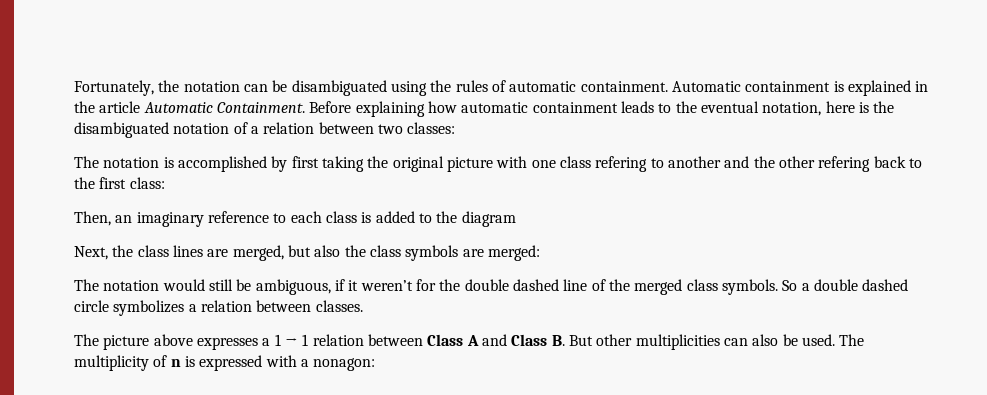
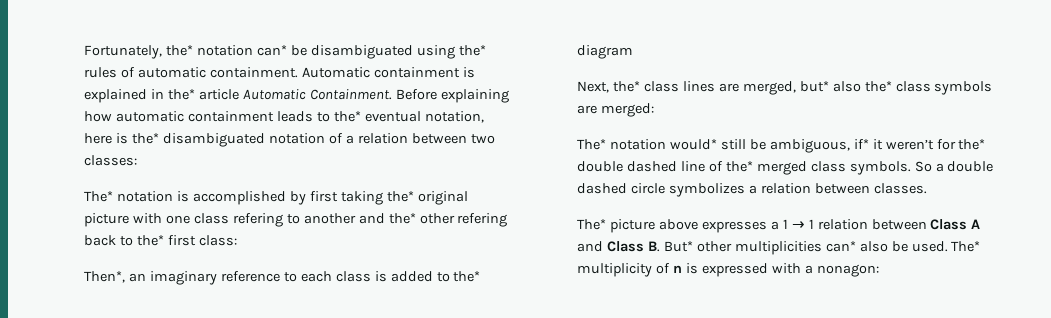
- Fortunately, the notation can be disambiguated using the rules of automatic containment.
+ Fortunately, the* notation can* be disambiguated using the* rules of automatic containment.
- Automatic containment is explained in the article Automatic Containment.
+ Automatic containment is explained in the* article Automatic Containment.
- Before explaining how automatic containment leads to the eventual notation, here is the disambiguated notation of a relation between two classes:
+ Before explaining how automatic containment leads to the* eventual notation, here is the* disambiguated notation of a relation between two classes:
- The notation is accomplished by first taking the original picture with one class refering to another and the other refering back to the first class:
+ The* notation is accomplished by first taking the* original picture with one class refering to another and the* other refering back to the* first class:
- Then, an imaginary reference to each class is added to the diagram
+ Then*, an imaginary reference to each class is added to the* diagram
- Next, the class lines are merged, but also the class symbols are merged:
+ Next, the* class lines are merged, but* also the* class symbols are merged:
- The notation would still be ambiguous, if it weren’t for the double dashed line of the merged class symbols.
+ The* notation would* still be ambiguous, if* it weren’t for the* double dashed line of the* merged class symbols.
- The picture above expresses a 1 → 1 relation between Class A and Class B. But other multiplicities can also be used.
+ The* picture above expresses a 1 → 1 relation between Class A and Class B. But* other multiplicities can* also be used.
- The multiplicity of n is expressed with a nonagon:
+ The* multiplicity of n is expressed with a nonagon:

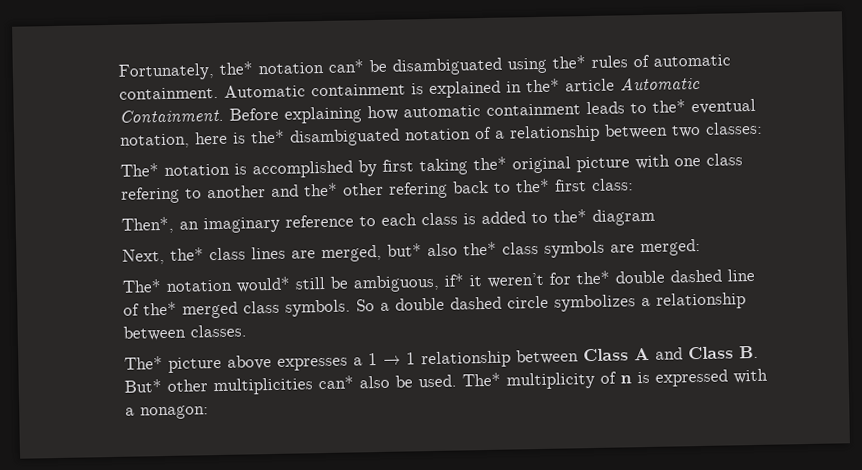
- Before explaining how automatic containment leads to the* eventual notation, here is the* disambiguated notation of a relation between two classes:
+ Before explaining how automatic containment leads to the* eventual notation, here is the* disambiguated notation of a relationship between two classes:
- So a double dashed circle symbolizes a relation between classes.
+ So a double dashed circle symbolizes a relationship between classes.
- The* picture above expresses a 1 → 1 relation between Class A and Class B. But* other multiplicities can* also be used.
+ The* picture above expresses a 1 → 1 relationship between Class A and Class B. But* other multiplicities can* also be used.

